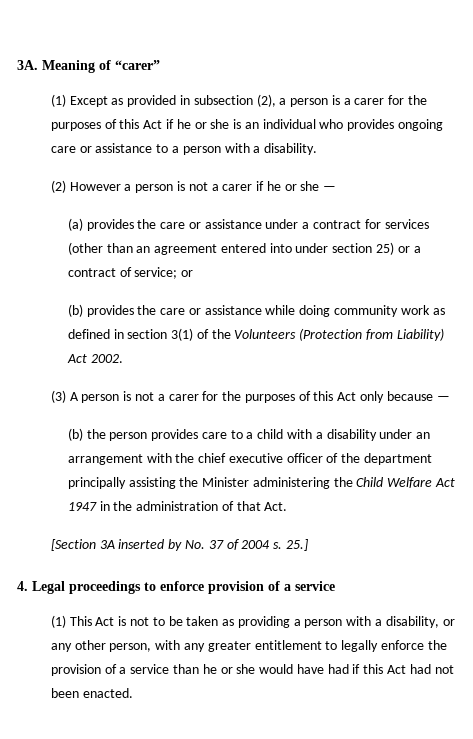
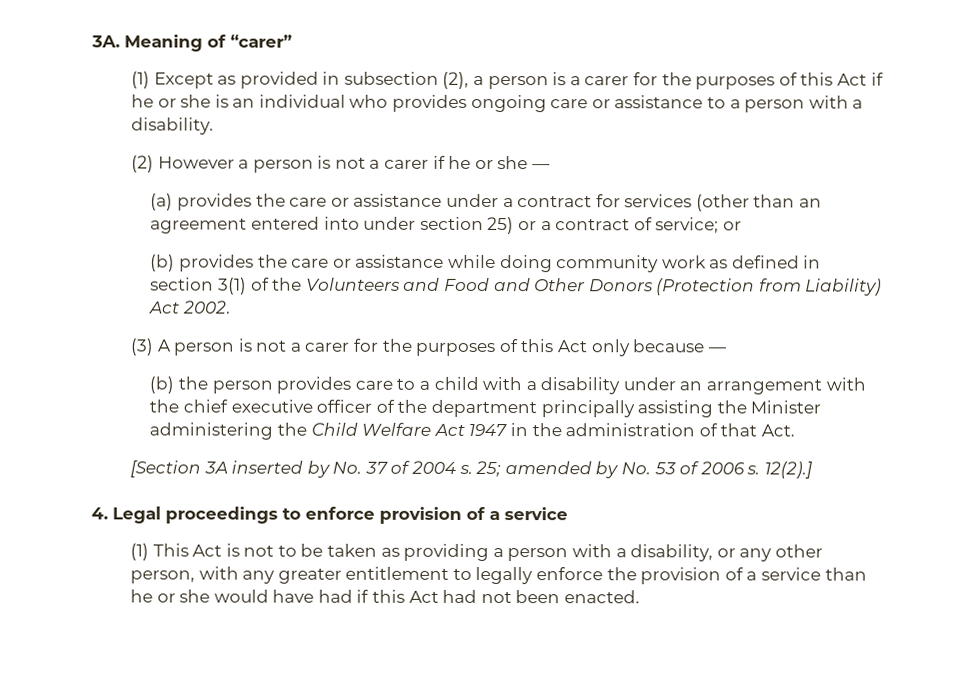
- (b) provides the care or assistance while doing community work as defined in section 3(1) of the Volunteers (Protection from Liability) Act 2002.
+ (b) provides the care or assistance while doing community work as defined in section 3(1) of the Volunteers and Food and Other Donors (Protection from Liability) Act 2002.
- 25.]
+ 25; amended by No. 53 of 2006 s. 12(2).]

